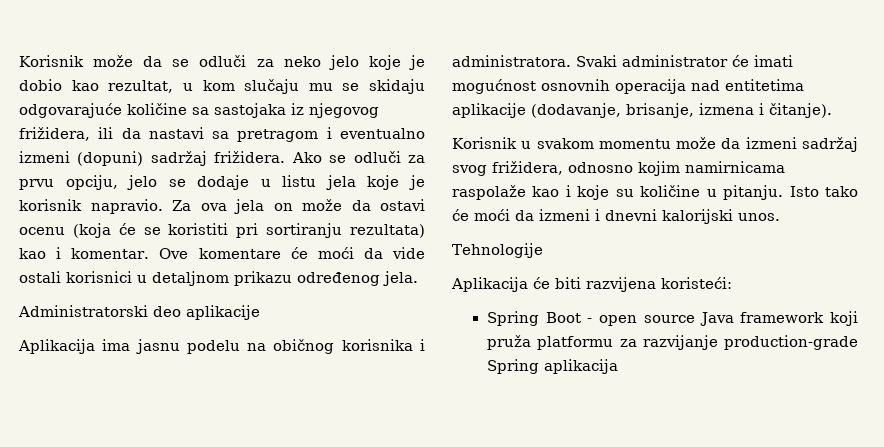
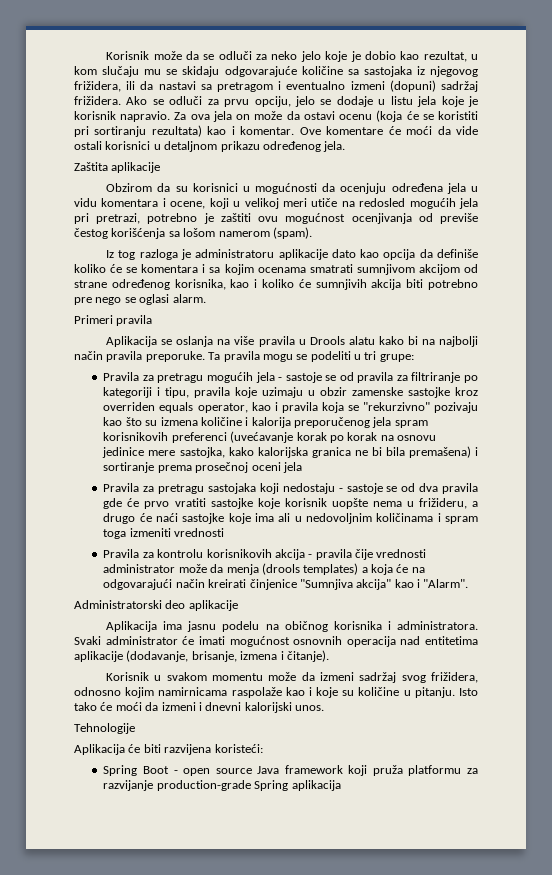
+ Zaštita aplikacije
+ Obzirom da su korisnici u mogućnosti da ocenjuju određena jela u vidu komentara i ocene, koji u velikoj meri utiče na redosled mogućih jela pri pretrazi, potrebno je zaštiti ovu mogućnost ocenjivanja od previše čestog korišćenja sa lošom namerom (spam).
+ Iz tog razloga je administratoru aplikacije dato kao opcija da definiše koliko će se komentara i sa kojim ocenama smatrati sumnjivom akcijom od strane određenog korisnika, kao i koliko će sumnjivih akcija biti potrebno pre nego se oglasi alarm.
+ Primeri pravila
+ Aplikacija se oslanja na više pravila u Drools alatu kako bi na najbolji način pravila preporuke. Ta pravila mogu se podeliti u tri grupe:
+ Pravila za pretragu mogućih jela - sastoje se od pravila za filtriranje po kategoriji i tipu, pravila koje uzimaju u obzir zamenske sastojke kroz overriden equals operator, kao i pravila koja se "rekurzivno" pozivaju kao što su izmena količine i kalorija preporučenog jela spram korisnikovih preferenci (uvećavanje korak po korak na osnovu jedinice mere sastojka, kako kalorijska granica ne bi bila premašena) i sortiranje prema prosečnoj oceni jela
+ Pravila za pretragu sastojaka koji nedostaju - sastoje se od dva pravila gde će prvo vratiti sastojke koje korisnik uopšte nema u frižideru, a drugo će naći sastojke koje ima ali u nedovoljnim količinama i spram toga izmeniti vrednosti
+ Pravila za kontrolu korisnikovih akcija - pravila čije vrednosti administrator može da menja (drools templates) a koja će na odgovarajući način kreirati činjenice "Sumnjiva akcija" kao i "Alarm".

